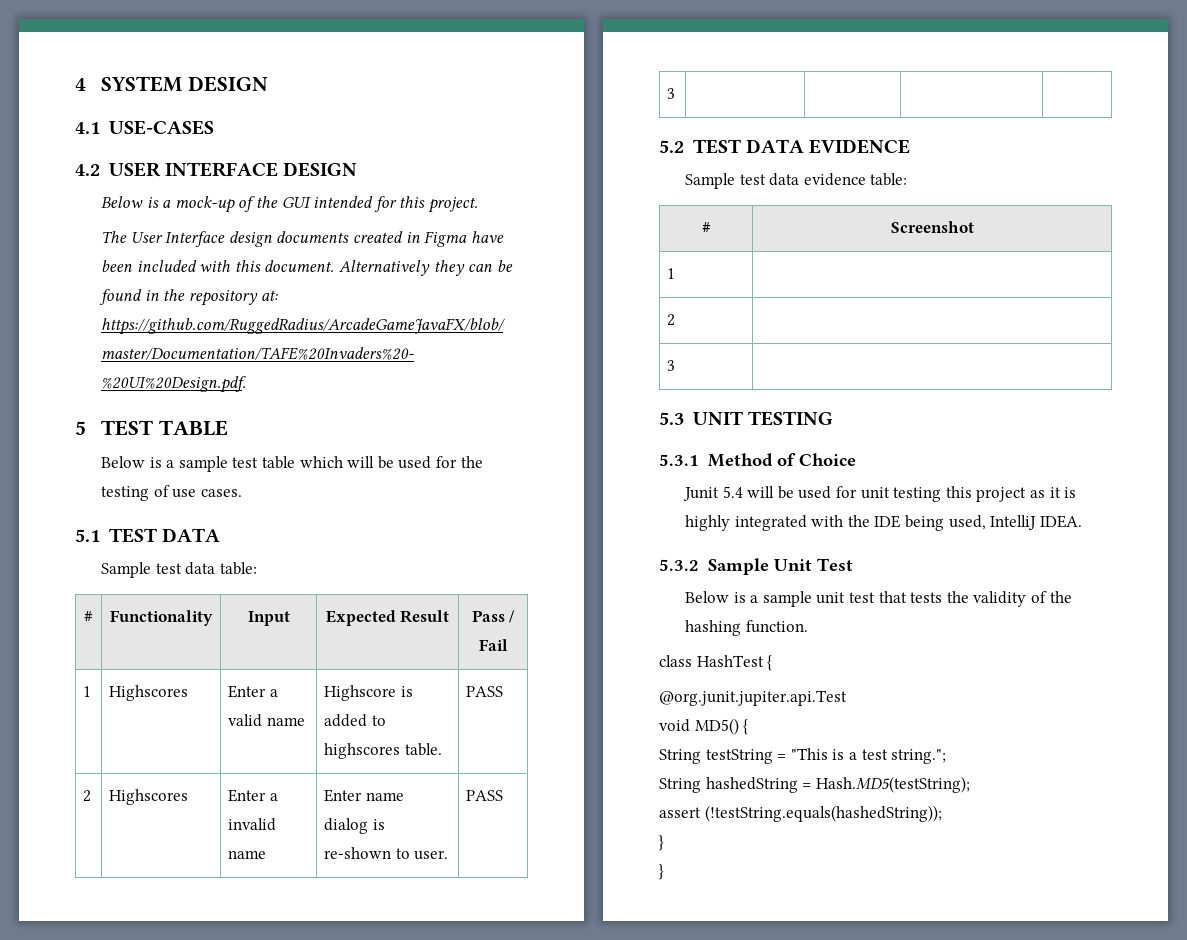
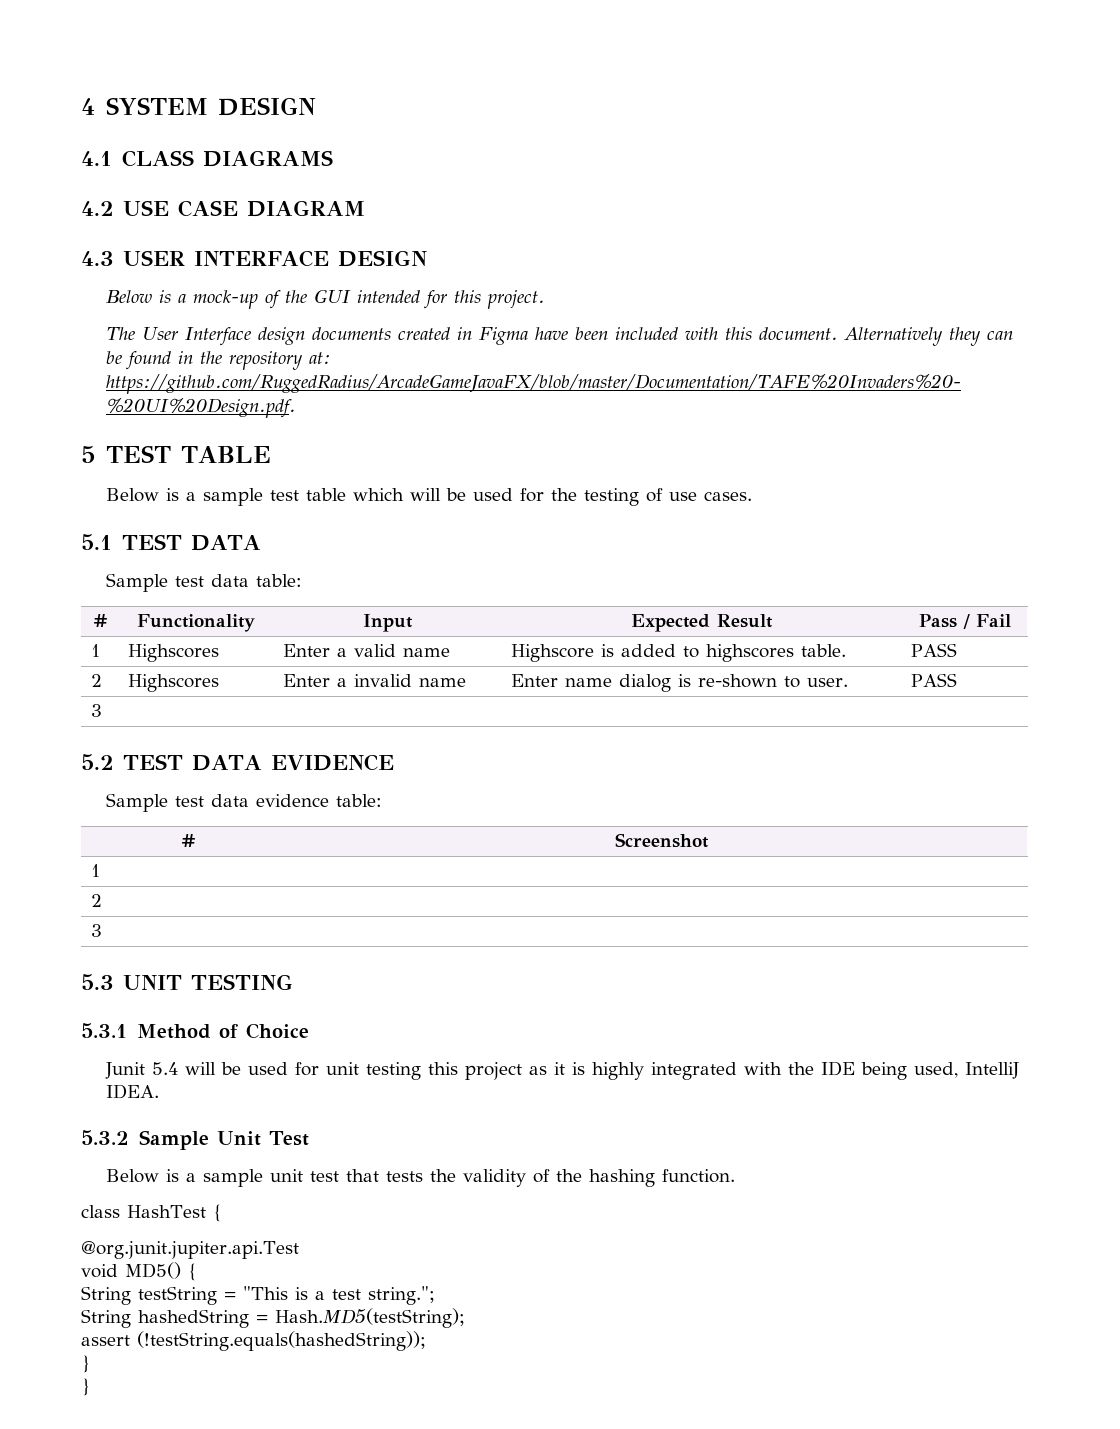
- 4.1 USE-CASES
- 4.2 USER INTERFACE DESIGN
+ 4.1 CLASS DIAGRAMS
+ 4.2 USE CASE DIAGRAM
+ 4.3 USER INTERFACE DESIGN

